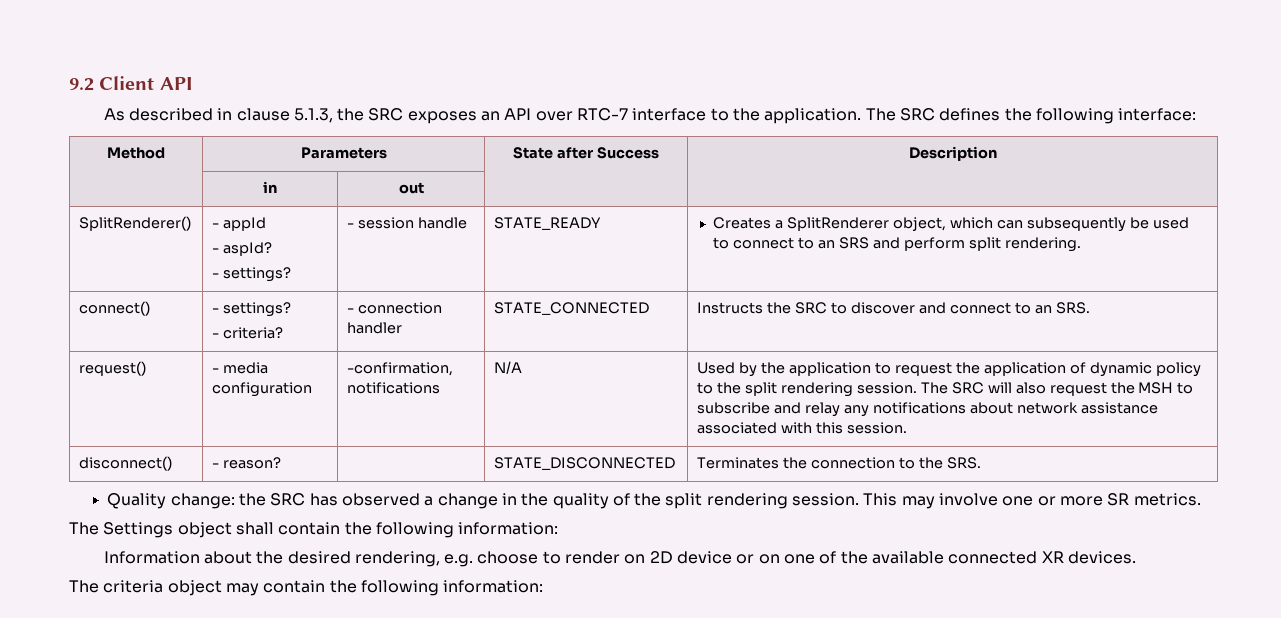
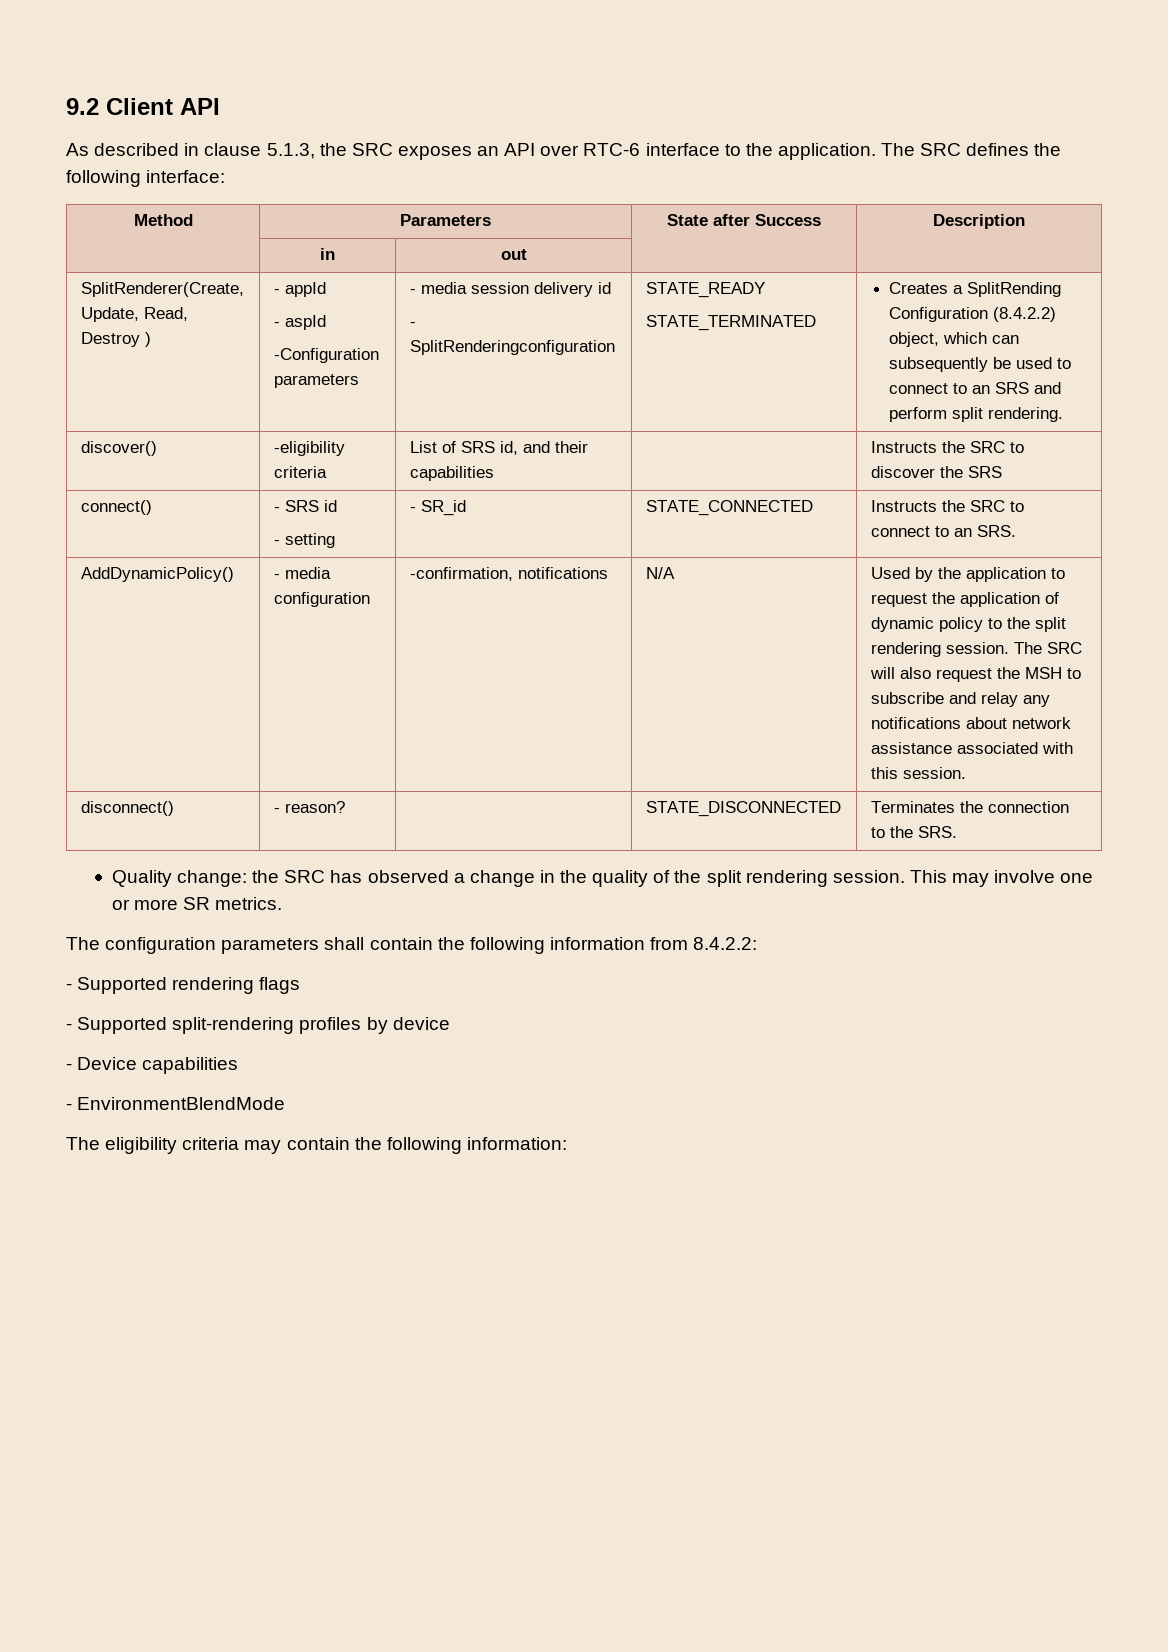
- As described in clause 5.1.3, the SRC exposes an API over RTC-7 interface to the application.
+ As described in clause 5.1.3, the SRC exposes an API over RTC-6 interface to the application.
- SplitRenderer() | - appId
- - aspId?
- - settings? | - session handle | STATE_READY | Creates a SplitRenderer object, which can subsequently be used to connect to an SRS and perform split rendering.
+ SplitRenderer(Create, Update, Read, Destroy ) | - appId
+ - aspId
+ -Configuration parameters | - media session delivery id
+ - SplitRenderingconfiguration | STATE_READY
+ STATE_TERMINATED | Creates a SplitRending Configuration (8.4.2.2) object, which can subsequently be used to connect to an SRS and perform split rendering.
+ discover() | -eligibility criteria | List of SRS id, and their capabilities | | Instructs the SRC to discover the SRS
- connect() | - settings?
- - criteria? | - connection handler | STATE_CONNECTED | Instructs the SRC to discover and connect to an SRS.
+ connect() | - SRS id
+ - setting | - SR_id | STATE_CONNECTED | Instructs the SRC to connect to an SRS.
- request()
+ AddDynamicPolicy()
- The Settings object shall contain the following information:
- Information about the desired rendering, e.g. choose to render on 2D device or on one of the available connected XR devices.
- The criteria object may contain the following information:
+ The configuration parameters shall contain the following information from 8.4.2.2:
+ - Supported rendering flags
+ - Supported split-rendering profiles by device
+ - Device capabilities
+ - EnvironmentBlendMode
+ The eligibility criteria may contain the following information:

